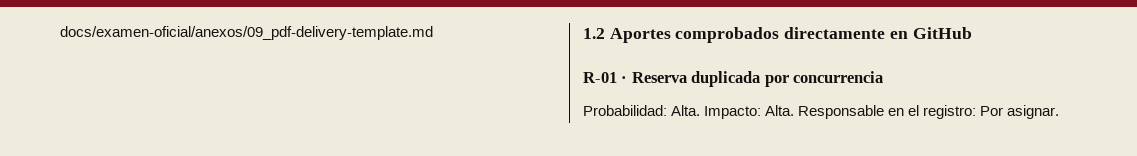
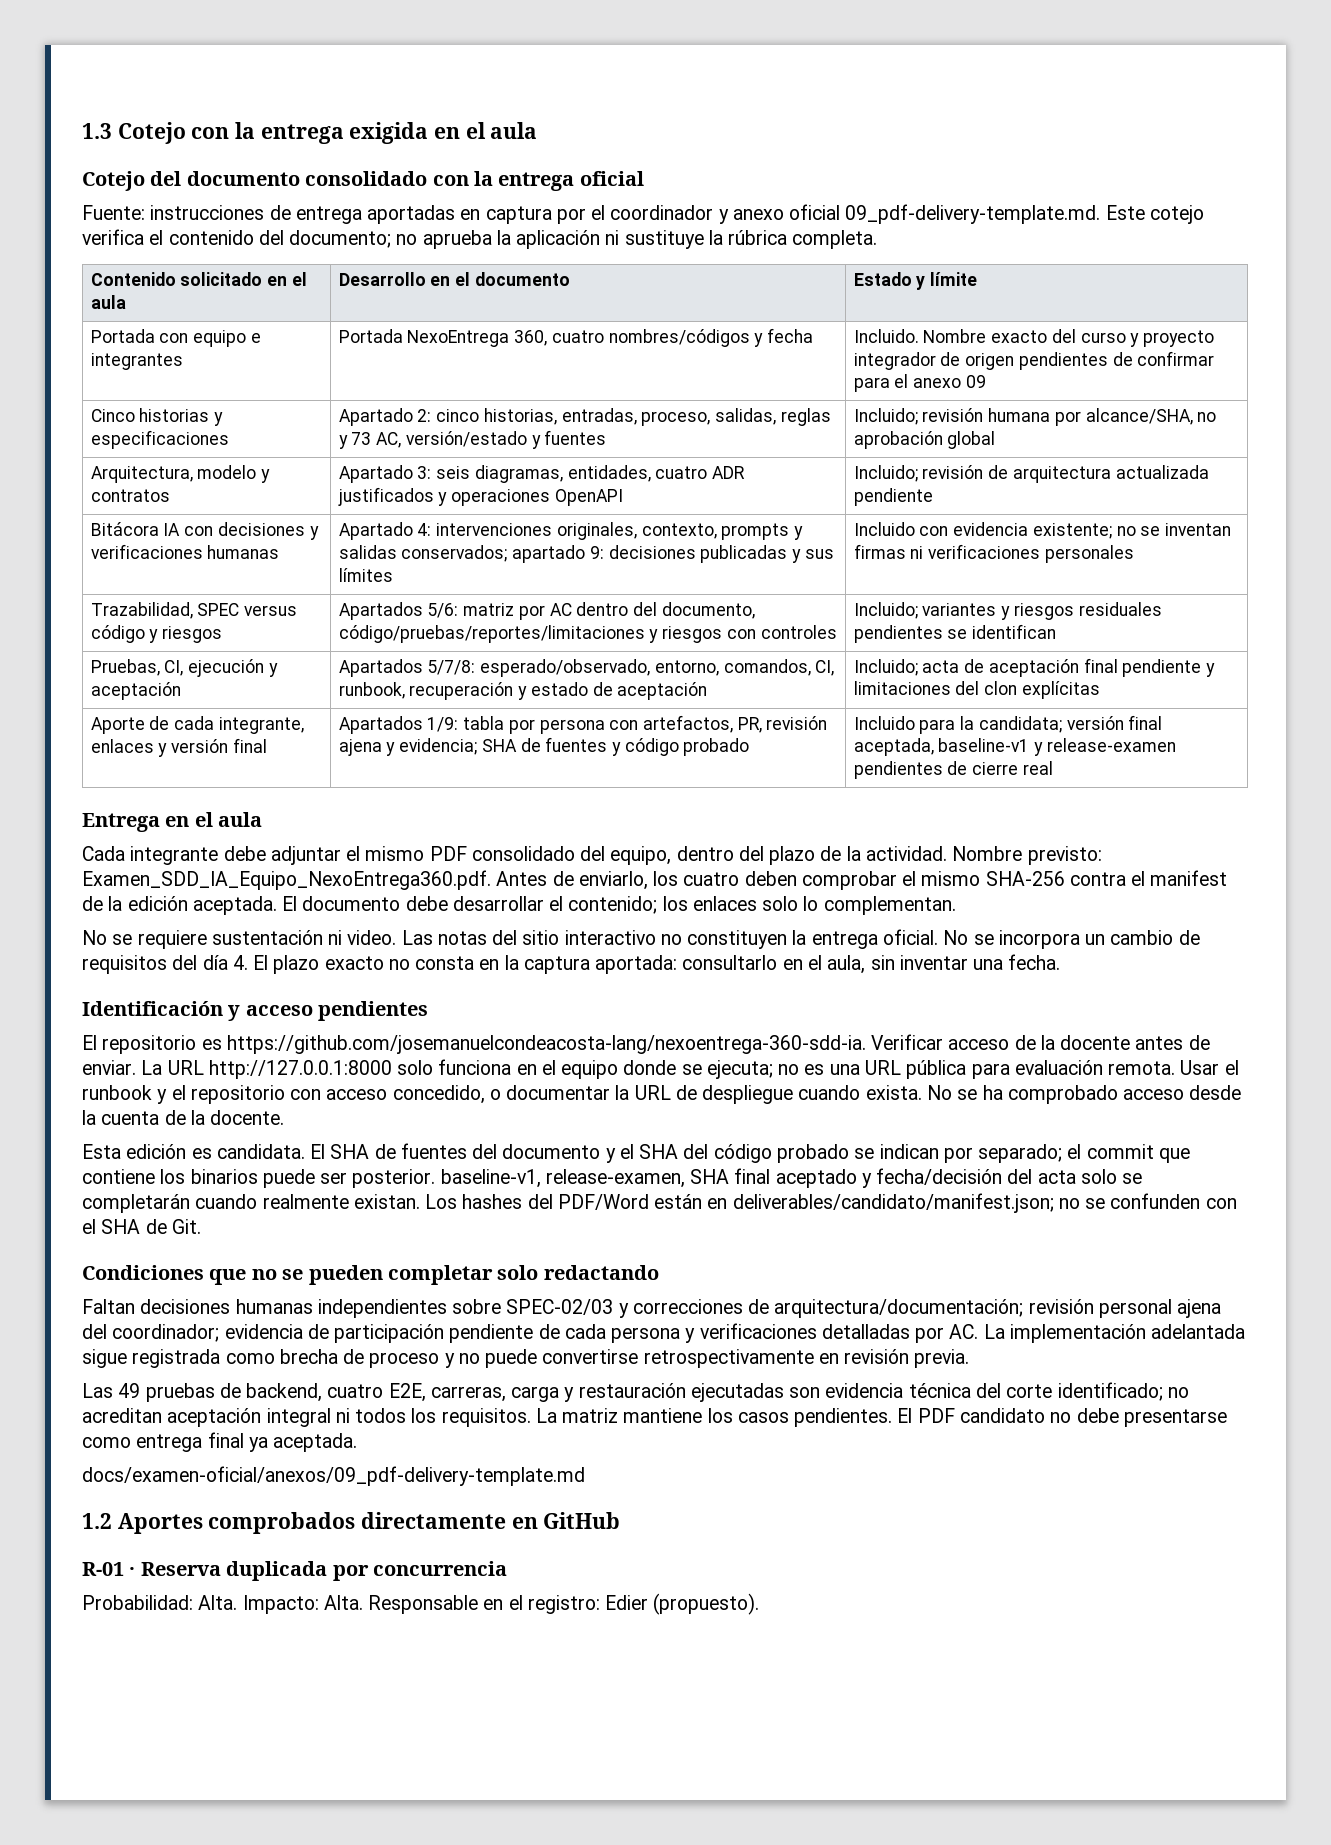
+ 1.3 Cotejo con la entrega exigida en el aula
+ Cotejo del documento consolidado con la entrega oficial
+ Fuente: instrucciones de entrega aportadas en captura por el coordinador y anexo oficial 09_pdf-delivery-template.md. Este cotejo verifica el contenido del documento; no aprueba la aplicación ni sustituye la rúbrica completa.
+ Contenido solicitado en el aula | Desarrollo en el documento | Estado y límite
+ Portada con equipo e integrantes | Portada NexoEntrega 360, cuatro nombres/códigos y fecha | Incluido. Nombre exacto del curso y proyecto integrador de origen pendientes de confirmar para el anexo 09
+ Cinco historias y especificaciones | Apartado 2: cinco historias, entradas, proceso, salidas, reglas y 73 AC, versión/estado y fuentes | Incluido; revisión humana por alcance/SHA, no aprobación global
+ Arquitectura, modelo y contratos | Apartado 3: seis diagramas, entidades, cuatro ADR justificados y operaciones OpenAPI | Incluido; revisión de arquitectura actualizada pendiente
+ Bitácora IA con decisiones y verificaciones humanas | Apartado 4: intervenciones originales, contexto, prompts y salidas conservados; apartado 9: decisiones publicadas y sus límites | Incluido con evidencia existente; no se inventan firmas ni verificaciones personales
+ Trazabilidad, SPEC versus código y riesgos | Apartados 5/6: matriz por AC dentro del documento, código/pruebas/reportes/limitaciones y riesgos con controles | Incluido; variantes y riesgos residuales pendientes se identifican
+ Pruebas, CI, ejecución y aceptación | Apartados 5/7/8: esperado/observado, entorno, comandos, CI, runbook, recuperación y estado de aceptación | Incluido; acta de aceptación final pendiente y limitaciones del clon explícitas
+ Aporte de cada integrante, enlaces y versión final | Apartados 1/9: tabla por persona con artefactos, PR, revisión ajena y evidencia; SHA de fuentes y código probado | Incluido para la candidata; versión final aceptada, baseline-v1 y release-examen pendientes de cierre real
+ Entrega en el aula
+ Cada integrante debe adjuntar el mismo PDF consolidado del equipo, dentro del plazo de la actividad. Nombre previsto: Examen_SDD_IA_Equipo_NexoEntrega360.pdf. Antes de enviarlo, los cuatro deben comprobar el mismo SHA-256 contra el manifest de la edición aceptada. El documento debe desarrollar el contenido; los enlaces solo lo complementan.
+ No se requiere sustentación ni video. Las notas del sitio interactivo no constituyen la entrega oficial. No se incorpora un cambio de requisitos del día 4. El plazo exacto no consta en la captura aportada: consultarlo en el aula, sin inventar una fecha.
+ Identificación y acceso pendientes
+ El repositorio es https://github.com/josemanuelcondeacosta-lang/nexoentrega-360-sdd-ia. Verificar acceso de la docente antes de enviar. La URL http://127.0.0.1:8000 solo funciona en el equipo donde se ejecuta; no es una URL pública para evaluación remota. Usar el runbook y el repositorio con acceso concedido, o documentar la URL de despliegue cuando exista. No se ha comprobado acceso desde la cuenta de la docente.
+ Esta edición es candidata. El SHA de fuentes del documento y el SHA del código probado se indican por separado; el commit que contiene los binarios puede ser posterior. baseline-v1, release-examen, SHA final aceptado y fecha/decisión del acta solo se completarán cuando realmente existan. Los hashes del PDF/Word están en deliverables/candidato/manifest.json; no se confunden con el SHA de Git.
+ Condiciones que no se pueden completar solo redactando
+ Faltan decisiones humanas independientes sobre SPEC-02/03 y correcciones de arquitectura/documentación; revisión personal ajena del coordinador; evidencia de participación pendiente de cada persona y verificaciones detalladas por AC. La implementación adelantada sigue registrada como brecha de proceso y no puede convertirse retrospectivamente en revisión previa.
+ Las 49 pruebas de backend, cuatro E2E, carreras, carga y restauración ejecutadas son evidencia técnica del corte identificado; no acreditan aceptación integral ni todos los requisitos. La matriz mantiene los casos pendientes. El PDF candidato no debe presentarse como entrega final ya aceptada.
- Responsable en el registro: Por asignar.
+ Responsable en el registro: Edier (propuesto).

